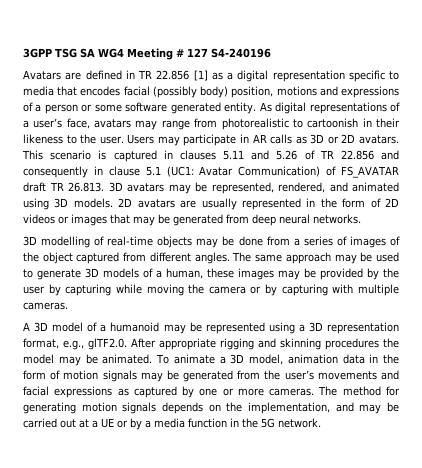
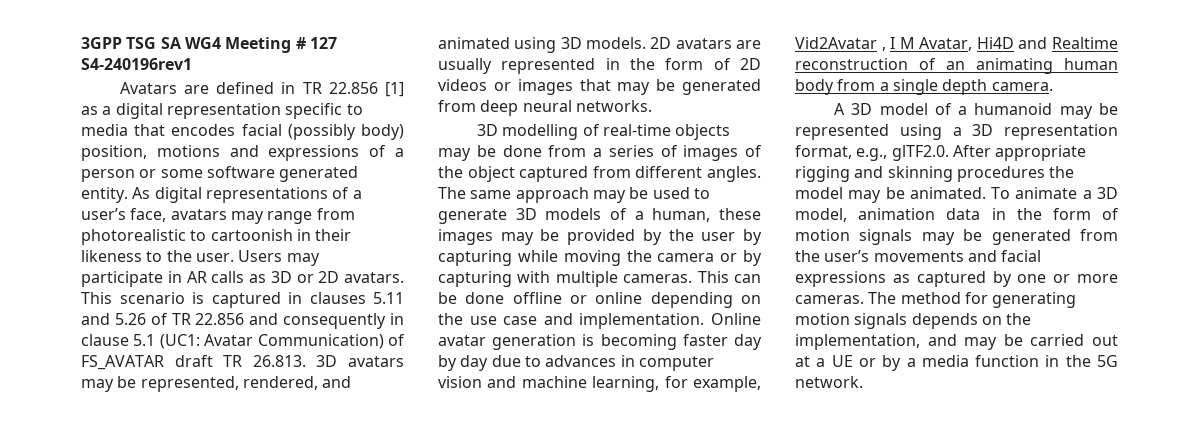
- 3GPP TSG SA WG4 Meeting # 127 S4-240196
+ 3GPP TSG SA WG4 Meeting # 127 S4-240196rev1
+ This can be done offline or online depending on the use case and implementation. Online avatar generation is becoming faster day by day due to advances in computer vision and machine learning, for example, Vid2Avatar , I M Avatar, Hi4D and Realtime reconstruction of an animating human body from a single depth camera.

